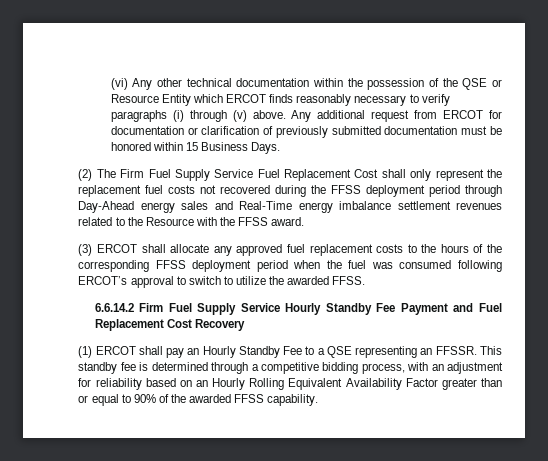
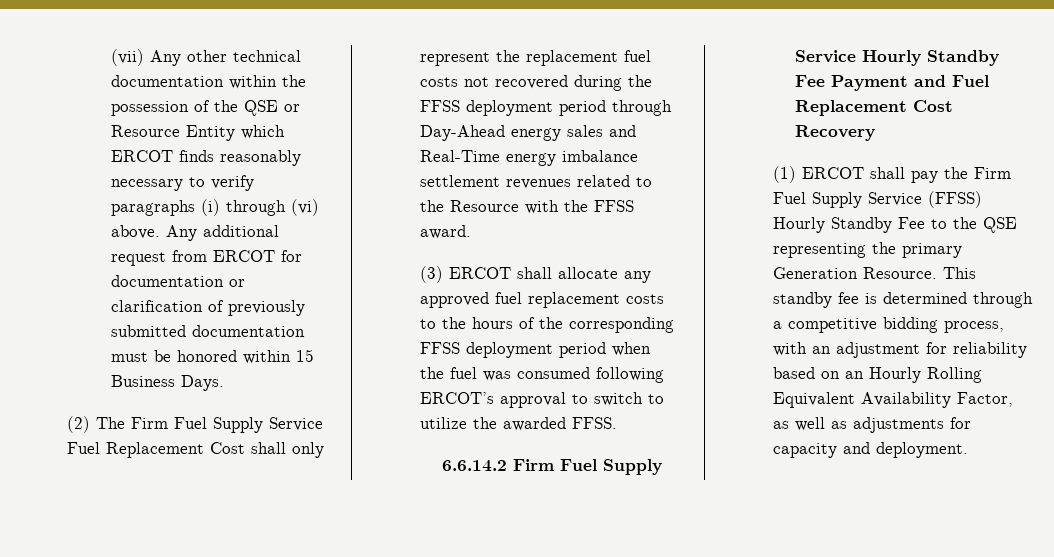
- (vi) Any other technical documentation within the possession of the QSE or Resource Entity which ERCOT finds reasonably necessary to verify paragraphs (i) through (v) above.
+ (vii) Any other technical documentation within the possession of the QSE or Resource Entity which ERCOT finds reasonably necessary to verify paragraphs (i) through (vi) above.
- (1) ERCOT shall pay an Hourly Standby Fee to a QSE representing an FFSSR.
+ (1) ERCOT shall pay the Firm Fuel Supply Service (FFSS) Hourly Standby Fee to the QSE representing the primary Generation Resource.
- This standby fee is determined through a competitive bidding process, with an adjustment for reliability based on an Hourly Rolling Equivalent Availability Factor greater than or equal to 90% of the awarded FFSS capability.
+ This standby fee is determined through a competitive bidding process, with an adjustment for reliability based on an Hourly Rolling Equivalent Availability Factor, as well as adjustments for capacity and deployment.

